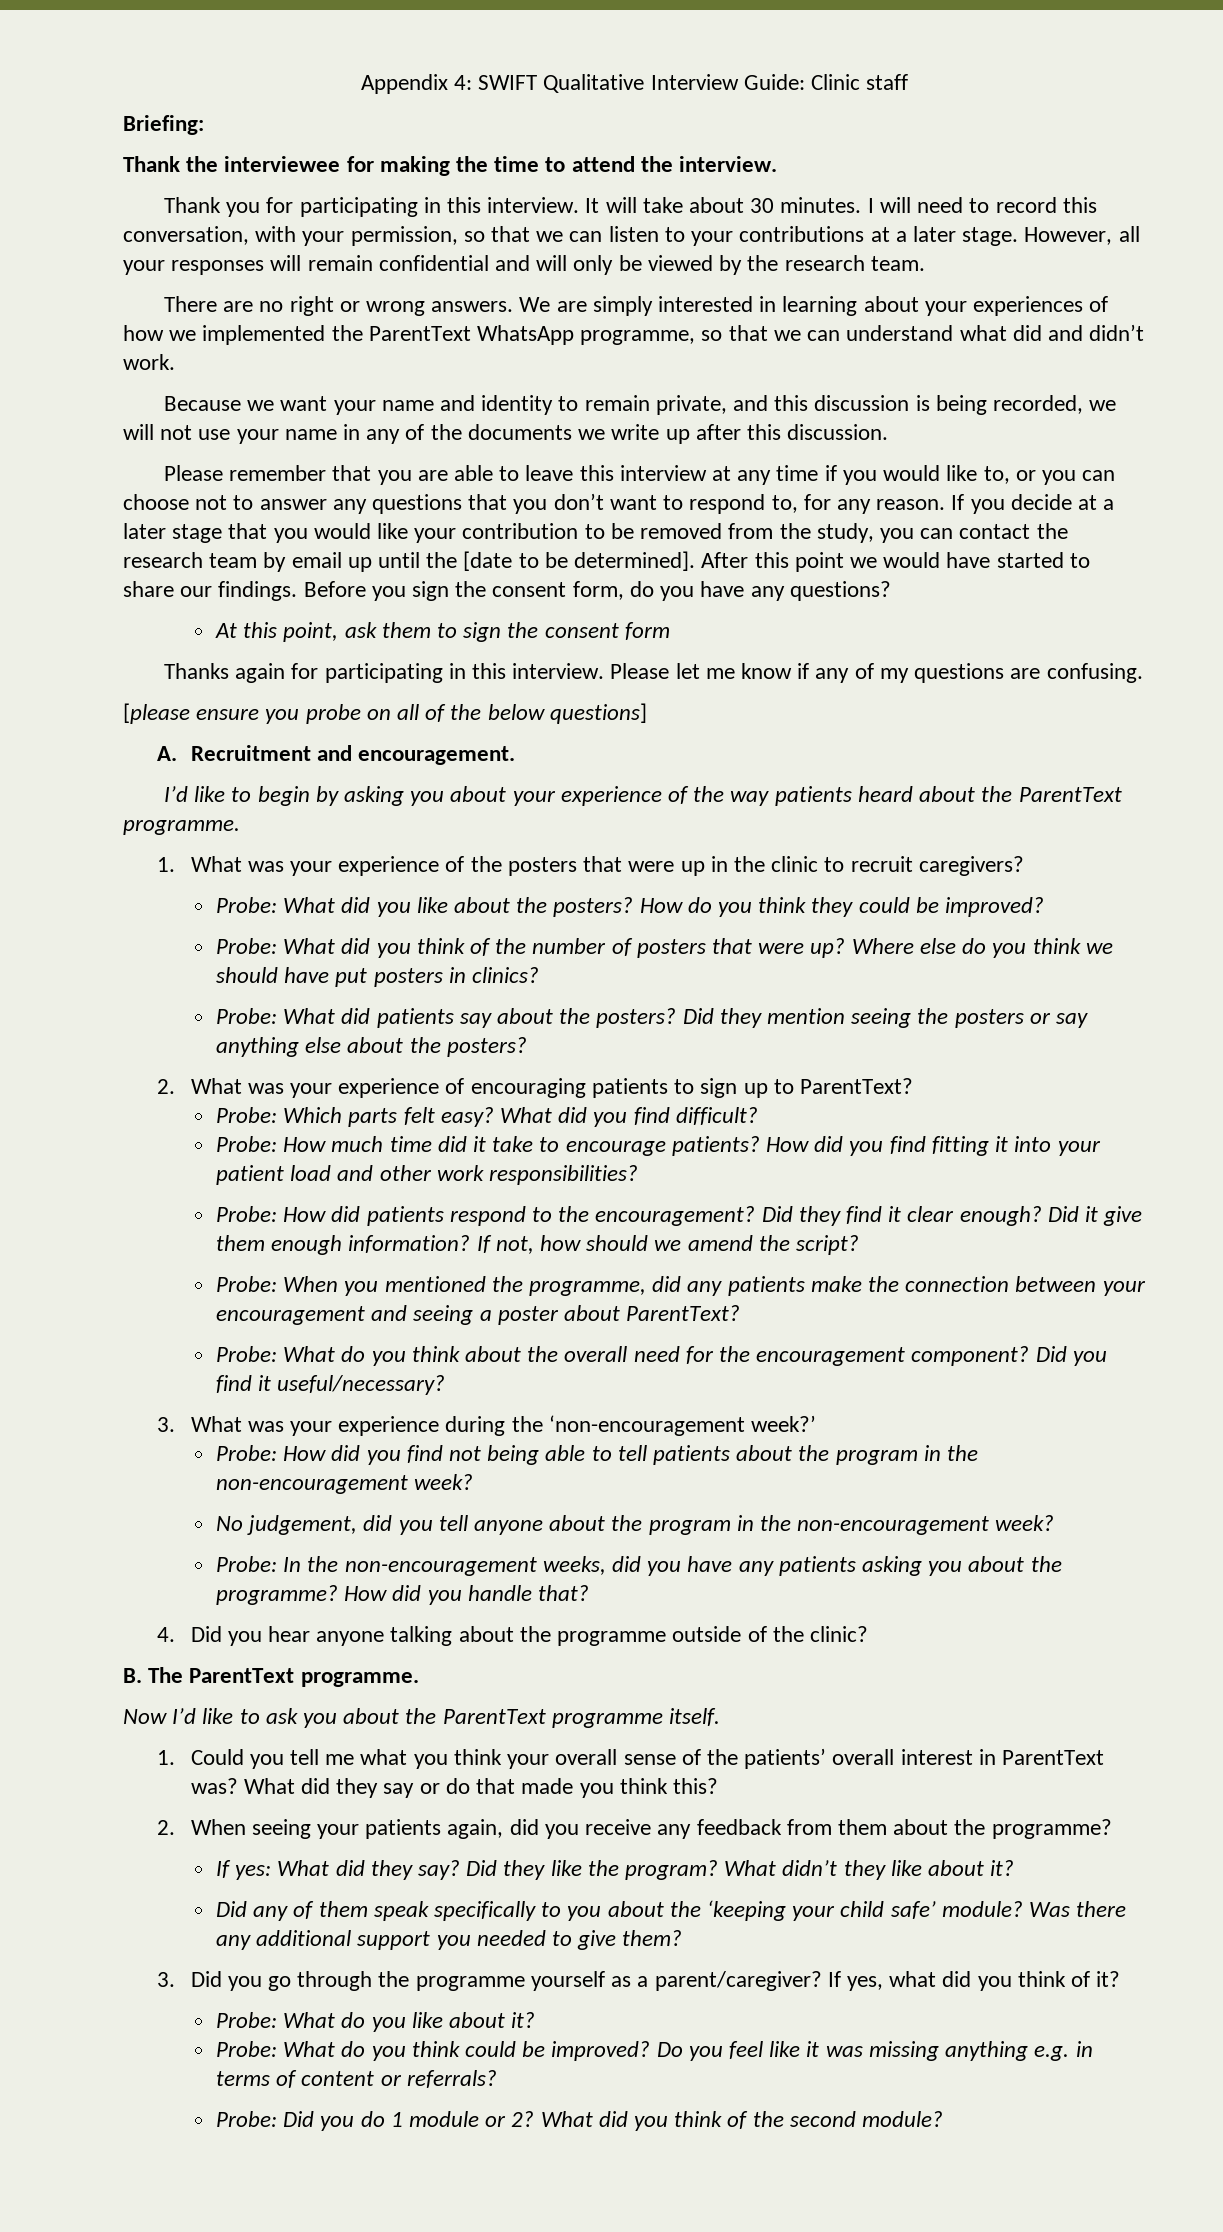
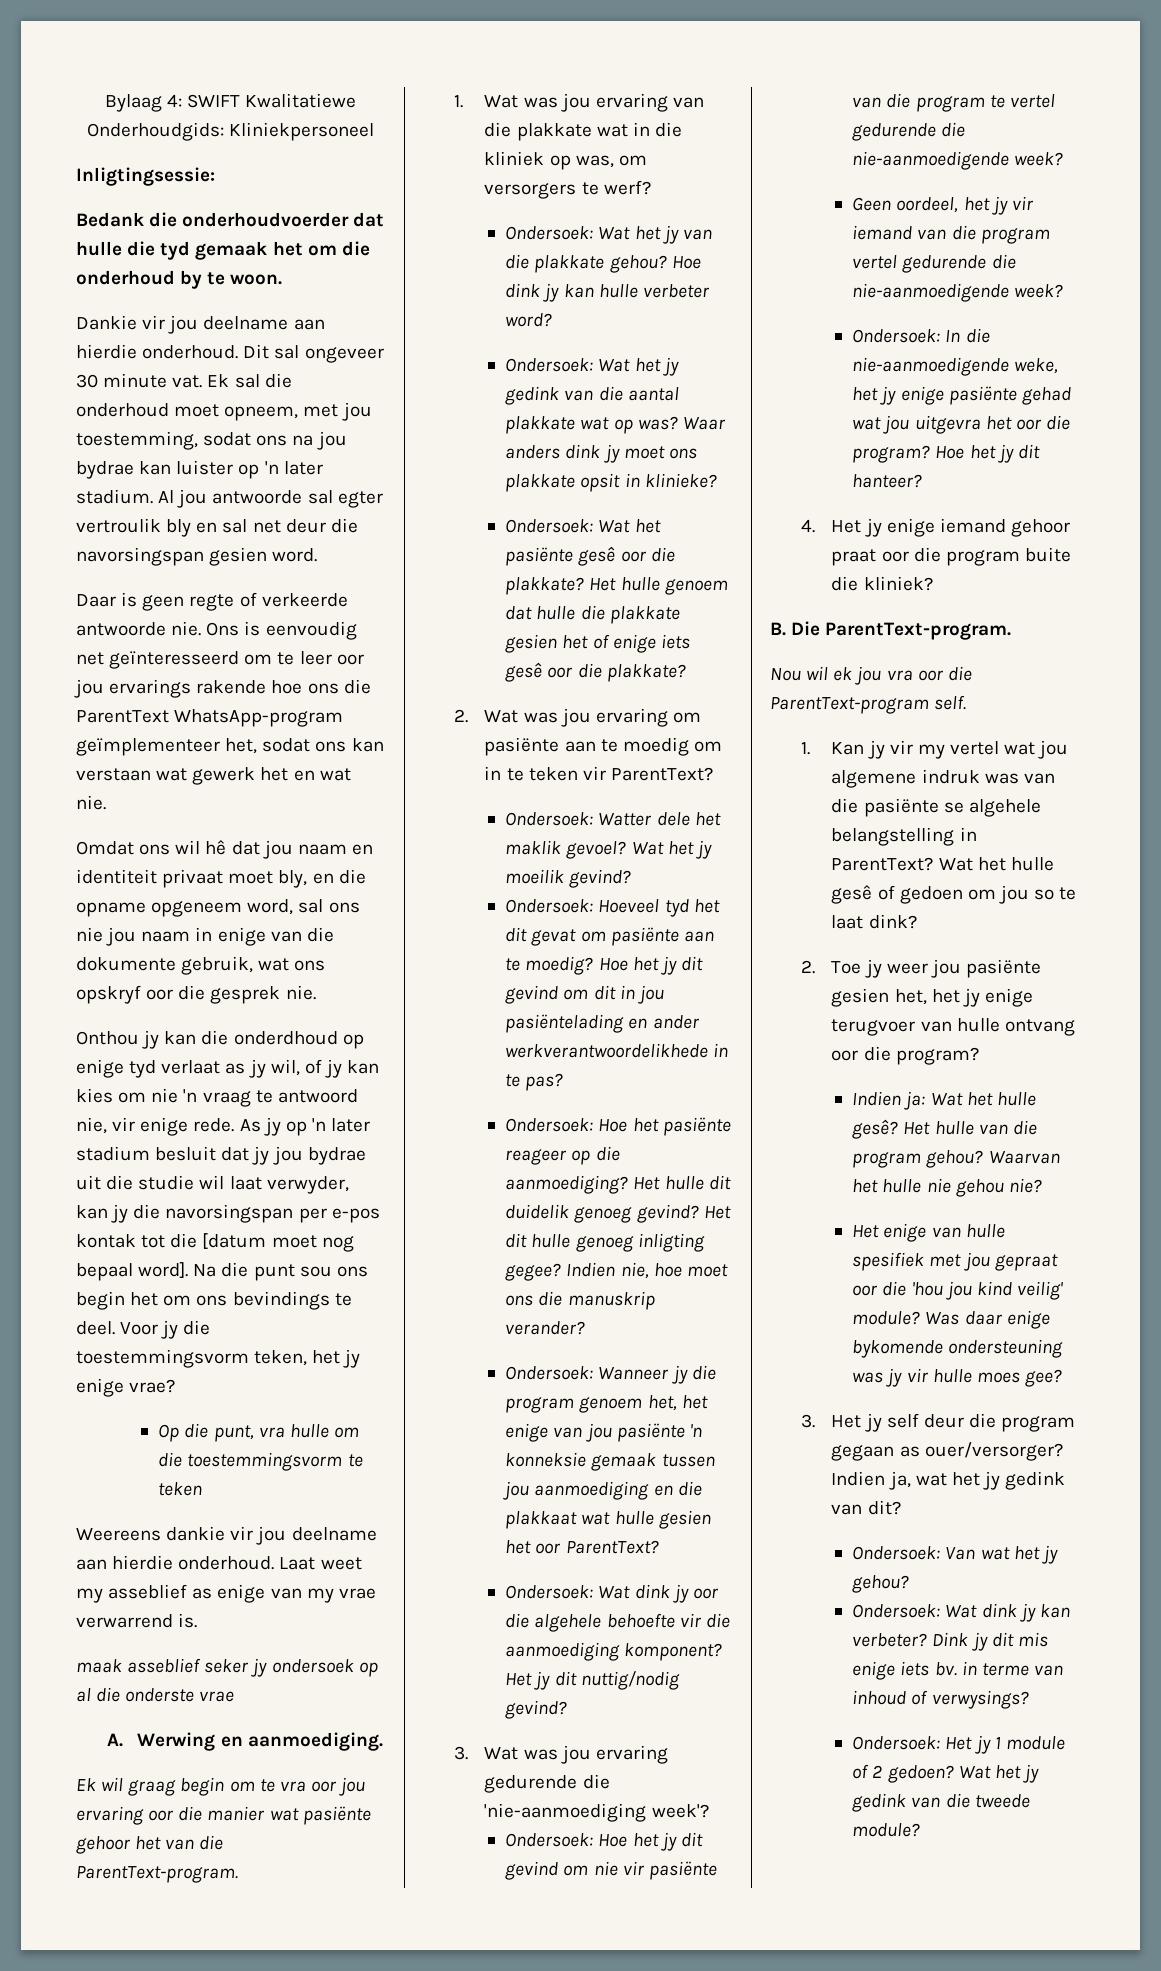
- Appendix 4: SWIFT Qualitative Interview Guide: Clinic staff
- Briefing:
- Thank the interviewee for making the time to attend the interview.
- Thank you for participating in this interview. It will take about 30 minutes. I will need to record this conversation, with your permission, so that we can listen to your contributions at a later stage. However, all your responses will remain confidential and will only be viewed by the research team.
- There are no right or wrong answers. We are simply interested in learning about your experiences of how we implemented the ParentText WhatsApp programme, so that we can understand what did and didn’t work.
- Because we want your name and identity to remain private, and this discussion is being recorded, we will not use your name in any of the documents we write up after this discussion.
- Please remember that you are able to leave this interview at any time if you would like to, or you can choose not to answer any questions that you don’t want to respond to, for any reason. If you decide at a later stage that you would like your contribution to be removed from the study, you can contact the research team by email up until the [date to be determined]. After this point we would have started to share our findings. Before you sign the consent form, do you have any questions?
- At this point, ask them to sign the consent form
- Thanks again for participating in this interview. Please let me know if any of my questions are confusing.
- [please ensure you probe on all of the below questions]
- A. Recruitment and encouragement.
- I’d like to begin by asking you about your experience of the way patients heard about the ParentText programme.
- 1. What was your experience of the posters that were up in the clinic to recruit caregivers?
- Probe: What did you like about the posters? How do you think they could be improved?
- Probe: What did you think of the number of posters that were up? Where else do you think we should have put posters in clinics?
- Probe: What did patients say about the posters? Did they mention seeing the posters or say anything else about the posters?
- 2. What was your experience of encouraging patients to sign up to ParentText?
- Probe: Which parts felt easy? What did you find difficult?
- Probe: How much time did it take to encourage patients? How did you find fitting it into your patient load and other work responsibilities?
- Probe: How did patients respond to the encouragement? Did they find it clear enough? Did it give them enough information? If not, how should we amend the script?
- Probe: When you mentioned the programme, did any patients make the connection between your encouragement and seeing a poster about ParentText?
- Probe: What do you think about the overall need for the encouragement component? Did you find it useful/necessary?
- 3. What was your experience during the ‘non-encouragement week?’
- Probe: How did you find not being able to tell patients about the program in the non-encouragement week?
- No judgement, did you tell anyone about the program in the non-encouragement week?
- Probe: In the non-encouragement weeks, did you have any patients asking you about the programme? How did you handle that?
- 4. Did you hear anyone talking about the programme outside of the clinic?
- B. The ParentText programme.
- Now I’d like to ask you about the ParentText programme itself.
- 1. Could you tell me what you think your overall sense of the patients’ overall interest in ParentText was? What did they say or do that made you think this?
- 2. When seeing your patients again, did you receive any feedback from them about the programme?
- If yes: What did they say? Did they like the program? What didn’t they like about it?
- Did any of them speak specifically to you about the ‘keeping your child safe’ module? Was there any additional support you needed to give them?
- 3. Did you go through the programme yourself as a parent/caregiver? If yes, what did you think of it?
- Probe: What do you like about it?
- Probe: What do you think could be improved? Do you feel like it was missing anything e.g. in terms of content or referrals?
- Probe: Did you do 1 module or 2? What did you think of the second module?
+ Bylaag 4: SWIFT Kwalitatiewe Onderhoudgids: Kliniekpersoneel
+ Inligtingsessie:
+ Bedank die onderhoudvoerder dat hulle die tyd gemaak het om die onderhoud by te woon.
+ Dankie vir jou deelname aan hierdie onderhoud. Dit sal ongeveer 30 minute vat. Ek sal die onderhoud moet opneem, met jou toestemming, sodat ons na jou bydrae kan luister op 'n later stadium. Al jou antwoorde sal egter vertroulik bly en sal net deur die navorsingspan gesien word.
+ Daar is geen regte of verkeerde antwoorde nie. Ons is eenvoudig net geïnteresseerd om te leer oor jou ervarings rakende hoe ons die ParentText WhatsApp-program geïmplementeer het, sodat ons kan verstaan wat gewerk het en wat nie.
+ Omdat ons wil hê dat jou naam en identiteit privaat moet bly, en die opname opgeneem word, sal ons nie jou naam in enige van die dokumente gebruik, wat ons opskryf oor die gesprek nie.
+ Onthou jy kan die onderdhoud op enige tyd verlaat as jy wil, of jy kan kies om nie 'n vraag te antwoord nie, vir enige rede. As jy op 'n later stadium besluit dat jy jou bydrae uit die studie wil laat verwyder, kan jy die navorsingspan per e-pos kontak tot die [datum moet nog bepaal word]. Na die punt sou ons begin het om ons bevindings te deel. Voor jy die toestemmingsvorm teken, het jy enige vrae?
+ Op die punt, vra hulle om die toestemmingsvorm te teken
+ Weereens dankie vir jou deelname aan hierdie onderhoud. Laat weet my asseblief as enige van my vrae verwarrend is.
+ maak asseblief seker jy ondersoek op al die onderste vrae
+ A. Werwing en aanmoediging.
+ Ek wil graag begin om te vra oor jou ervaring oor die manier wat pasiënte gehoor het van die ParentText-program.
+ 1. Wat was jou ervaring van die plakkate wat in die kliniek op was, om versorgers te werf?
+ Ondersoek: Wat het jy van die plakkate gehou? Hoe dink jy kan hulle verbeter word?
+ Ondersoek: Wat het jy gedink van die aantal plakkate wat op was? Waar anders dink jy moet ons plakkate opsit in klinieke?
+ Ondersoek: Wat het pasiënte gesê oor die plakkate? Het hulle genoem dat hulle die plakkate gesien het of enige iets gesê oor die plakkate?
+ 2. Wat was jou ervaring om pasiënte aan te moedig om in te teken vir ParentText?
+ Ondersoek: Watter dele het maklik gevoel? Wat het jy moeilik gevind?
+ Ondersoek: Hoeveel tyd het dit gevat om pasiënte aan te moedig? Hoe het jy dit gevind om dit in jou pasiëntelading en ander werkverantwoordelikhede in te pas?
+ Ondersoek: Hoe het pasiënte reageer op die aanmoediging? Het hulle dit duidelik genoeg gevind? Het dit hulle genoeg inligting gegee? Indien nie, hoe moet ons die manuskrip verander?
+ Ondersoek: Wanneer jy die program genoem het, het enige van jou pasiënte 'n konneksie gemaak tussen jou aanmoediging en die plakkaat wat hulle gesien het oor ParentText?
+ Ondersoek: Wat dink jy oor die algehele behoefte vir die aanmoediging komponent? Het jy dit nuttig/nodig gevind?
+ 3. Wat was jou ervaring gedurende die 'nie-aanmoediging week'?
+ Ondersoek: Hoe het jy dit gevind om nie vir pasiënte van die program te vertel gedurende die nie-aanmoedigende week?
+ Geen oordeel, het jy vir iemand van die program vertel gedurende die nie-aanmoedigende week?
+ Ondersoek: In die nie-aanmoedigende weke, het jy enige pasiënte gehad wat jou uitgevra het oor die program? Hoe het jy dit hanteer?
+ 4. Het jy enige iemand gehoor praat oor die program buite die kliniek?
+ B. Die ParentText-program.
+ Nou wil ek jou vra oor die ParentText-program self.
+ 1. Kan jy vir my vertel wat jou algemene indruk was van die pasiënte se algehele belangstelling in ParentText? Wat het hulle gesê of gedoen om jou so te laat dink?
+ 2. Toe jy weer jou pasiënte gesien het, het jy enige terugvoer van hulle ontvang oor die program?
+ Indien ja: Wat het hulle gesê? Het hulle van die program gehou? Waarvan het hulle nie gehou nie?
+ Het enige van hulle spesifiek met jou gepraat oor die 'hou jou kind veilig' module? Was daar enige bykomende ondersteuning was jy vir hulle moes gee?
+ 3. Het jy self deur die program gegaan as ouer/versorger? Indien ja, wat het jy gedink van dit?
+ Ondersoek: Van wat het jy gehou?
+ Ondersoek: Wat dink jy kan verbeter? Dink jy dit mis enige iets bv. in terme van inhoud of verwysings?
+ Ondersoek: Het jy 1 module of 2 gedoen? Wat het jy gedink van die tweede module?

